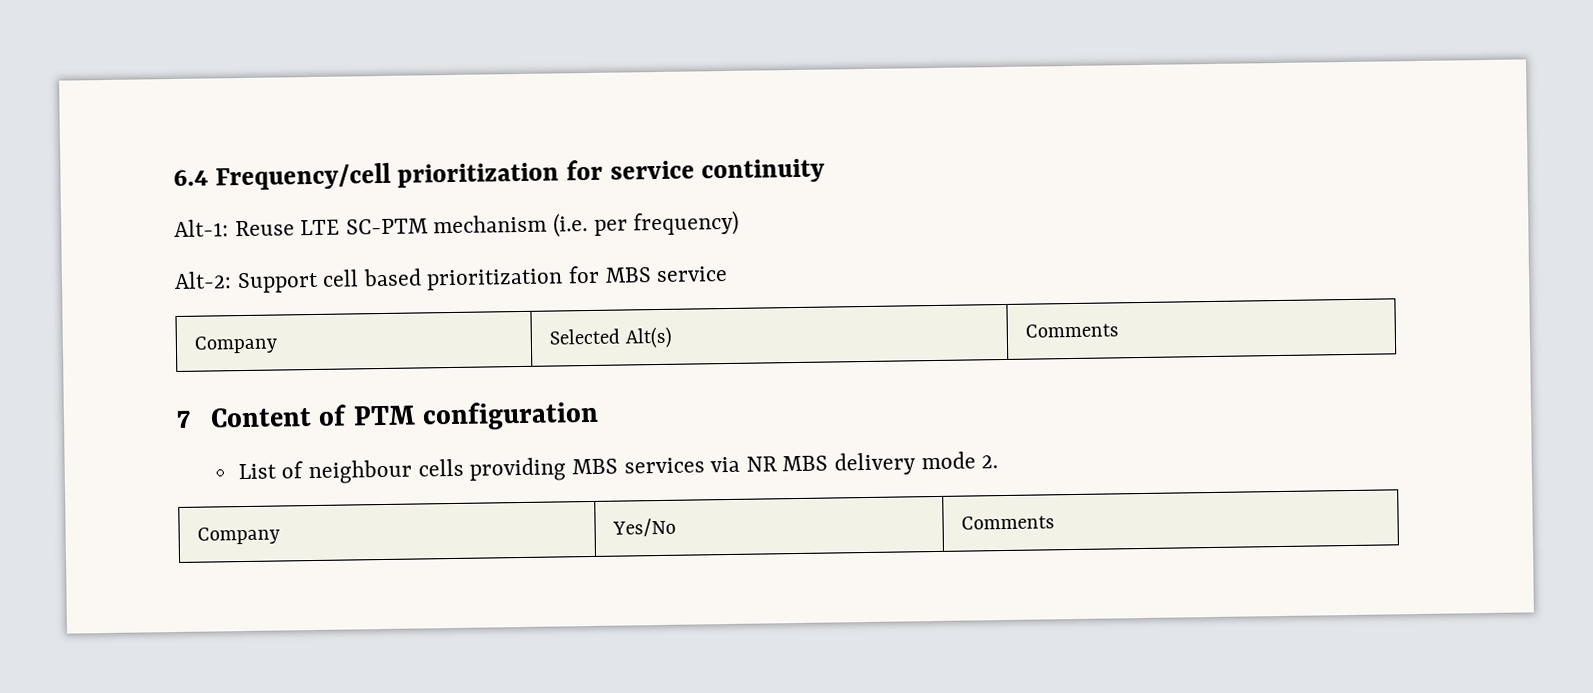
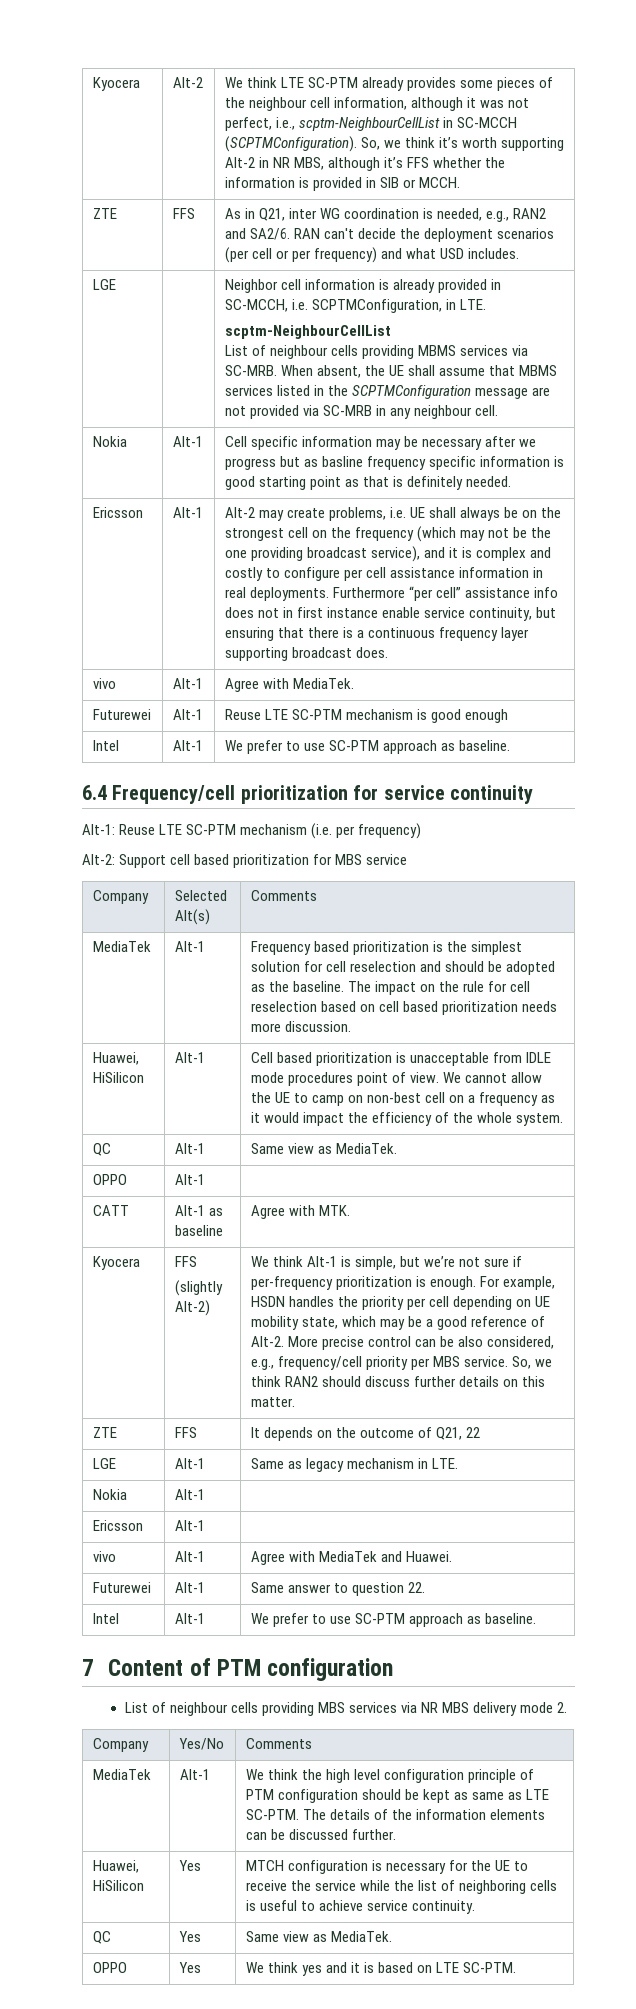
+ Kyocera | Alt-2 | We think LTE SC-PTM already provides some pieces of the neighbour cell information, although it was not perfect, i.e., scptm-NeighbourCellList in SC-MCCH (SCPTMConfiguration). So, we think it’s worth supporting Alt-2 in NR MBS, although it’s FFS whether the information is provided in SIB or MCCH.
+ ZTE | FFS | As in Q21, inter WG coordination is needed, e.g., RAN2 and SA2/6. RAN can't decide the deployment scenarios (per cell or per frequency) and what USD includes.
+ LGE | | Neighbor cell information is already provided in SC-MCCH, i.e. SCPTMConfiguration, in LTE.
+ scptm-NeighbourCellList
+ List of neighbour cells providing MBMS services via SC-MRB. When absent, the UE shall assume that MBMS services listed in the SCPTMConfiguration message are not provided via SC-MRB in any neighbour cell.
+ Nokia | Alt-1 | Cell specific information may be necessary after we progress but as basline frequency specific information is good starting point as that is definitely needed.
+ Ericsson | Alt-1 | Alt-2 may create problems, i.e. UE shall always be on the strongest cell on the frequency (which may not be the one providing broadcast service), and it is complex and costly to configure per cell assistance information in real deployments. Furthermore “per cell” assistance info does not in first instance enable service continuity, but ensuring that there is a continuous frequency layer supporting broadcast does.
+ vivo | Alt-1 | Agree with MediaTek.
+ Futurewei | Alt-1 | Reuse LTE SC-PTM mechanism is good enough
+ Intel | Alt-1 | We prefer to use SC-PTM approach as baseline.
+ MediaTek | Alt-1 | Frequency based prioritization is the simplest solution for cell reselection and should be adopted as the baseline. The impact on the rule for cell reselection based on cell based prioritization needs more discussion.
+ Huawei, HiSilicon | Alt-1 | Cell based prioritization is unacceptable from IDLE mode procedures point of view. We cannot allow the UE to camp on non-best cell on a frequency as it would impact the efficiency of the whole system.
+ QC | Alt-1 | Same view as MediaTek.
+ OPPO | Alt-1 |
+ CATT | Alt-1 as baseline | Agree with MTK.
+ Kyocera | FFS
+ (slightly Alt-2) | We think Alt-1 is simple, but we’re not sure if per-frequency prioritization is enough. For example, HSDN handles the priority per cell depending on UE mobility state, which may be a good reference of Alt-2. More precise control can be also considered, e.g., frequency/cell priority per MBS service. So, we think RAN2 should discuss further details on this matter.
+ ZTE | FFS | It depends on the outcome of Q21, 22
+ LGE | Alt-1 | Same as legacy mechanism in LTE.
+ Nokia | Alt-1 |
+ Ericsson | Alt-1 |
+ vivo | Alt-1 | Agree with MediaTek and Huawei.
+ Futurewei | Alt-1 | Same answer to question 22.
+ Intel | Alt-1 | We prefer to use SC-PTM approach as baseline.
+ MediaTek | Alt-1 | We think the high level configuration principle of PTM configuration should be kept as same as LTE SC-PTM. The details of the information elements can be discussed further.
+ Huawei, HiSilicon | Yes | MTCH configuration is necessary for the UE to receive the service while the list of neighboring cells is useful to achieve service continuity.
+ QC | Yes | Same view as MediaTek.
+ OPPO | Yes | We think yes and it is based on LTE SC-PTM.

